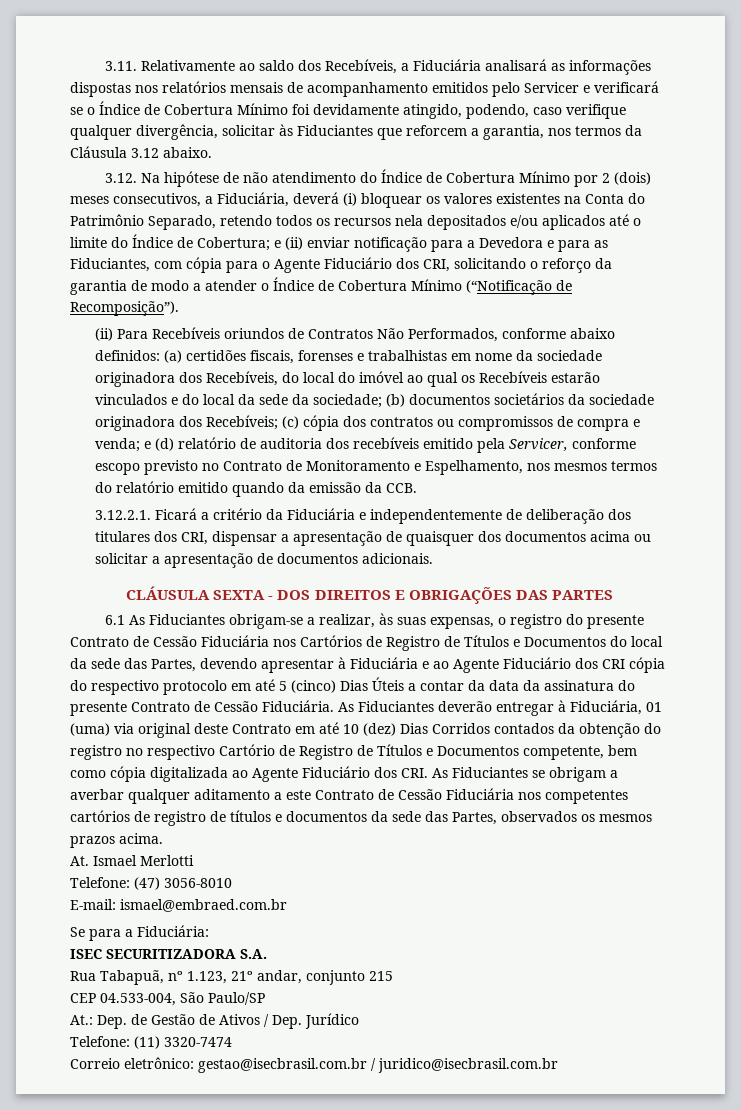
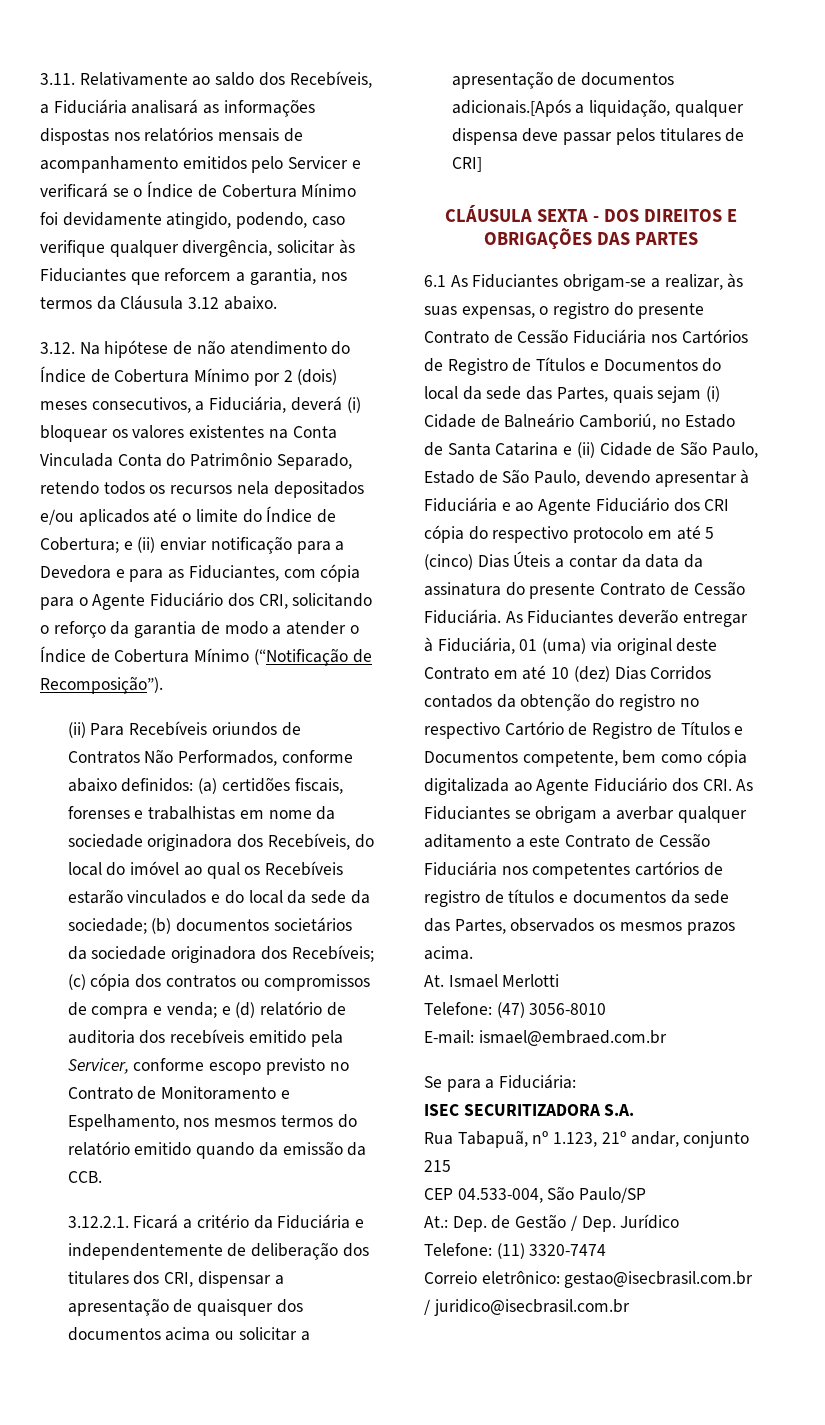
- 3.12. Na hipótese de não atendimento do Índice de Cobertura Mínimo por 2 (dois) meses consecutivos, a Fiduciária, deverá (i) bloquear os valores existentes na Conta do Patrimônio Separado, retendo todos os recursos nela depositados e/ou aplicados até o limite do Índice de Cobertura;
+ 3.12. Na hipótese de não atendimento do Índice de Cobertura Mínimo por 2 (dois) meses consecutivos, a Fiduciária, deverá (i) bloquear os valores existentes na Conta Vinculada Conta do Patrimônio Separado, retendo todos os recursos nela depositados e/ou aplicados até o limite do Índice de Cobertura;
- 3.12.2.1. Ficará a critério da Fiduciária e independentemente de deliberação dos titulares dos CRI, dispensar a apresentação de quaisquer dos documentos acima ou solicitar a apresentação de documentos adicionais.
+ 3.12.2.1. Ficará a critério da Fiduciária e independentemente de deliberação dos titulares dos CRI, dispensar a apresentação de quaisquer dos documentos acima ou solicitar a apresentação de documentos adicionais.[Após a liquidação, qualquer dispensa deve passar pelos titulares de CRI]
- 6.1 As Fiduciantes obrigam-se a realizar, às suas expensas, o registro do presente Contrato de Cessão Fiduciária nos Cartórios de Registro de Títulos e Documentos do local da sede das Partes, devendo apresentar à Fiduciária e ao Agente Fiduciário dos CRI cópia do respectivo protocolo em até 5 (cinco) Dias Úteis a contar da data da assinatura do presente Contrato de Cessão Fiduciária.
+ 6.1 As Fiduciantes obrigam-se a realizar, às suas expensas, o registro do presente Contrato de Cessão Fiduciária nos Cartórios de Registro de Títulos e Documentos do local da sede das Partes, quais sejam (i) Cidade de Balneário Camboriú, no Estado de Santa Catarina e (ii) Cidade de São Paulo, Estado de São Paulo, devendo apresentar à Fiduciária e ao Agente Fiduciário dos CRI cópia do respectivo protocolo em até 5 (cinco) Dias Úteis a contar da data da assinatura do presente Contrato de Cessão Fiduciária.
- At.: Dep. de Gestão de Ativos / Dep. Jurídico
+ At.: Dep. de Gestão / Dep. Jurídico

